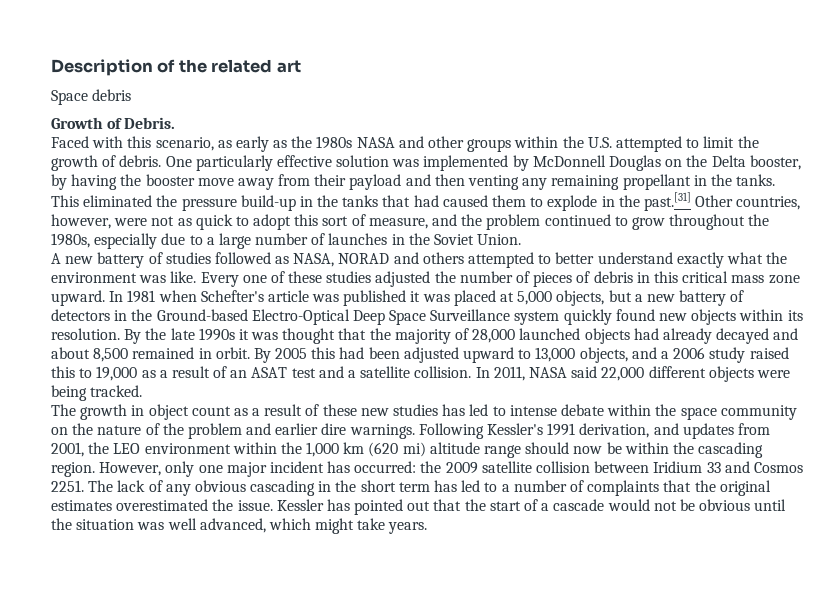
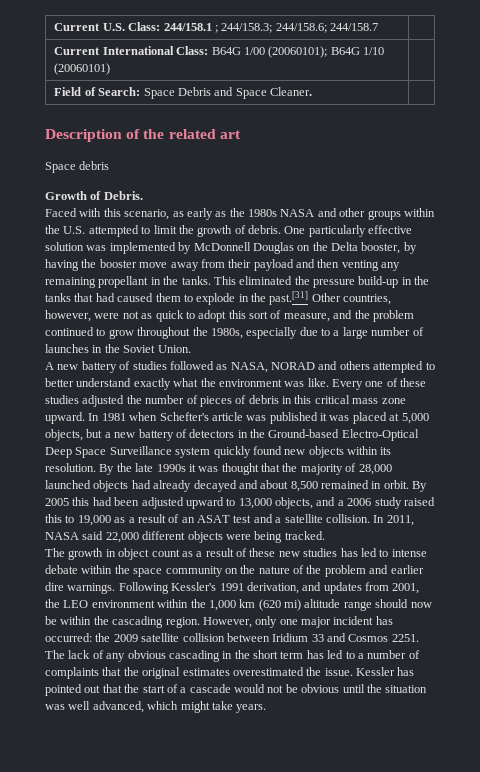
+ Current U.S. Class: 244/158.1 ; 244/158.3; 244/158.6; 244/158.7 |
+ Current International Class: B64G 1/00 (20060101); B64G 1/10 (20060101) |
+ Field of Search: Space Debris and Space Cleaner. |

